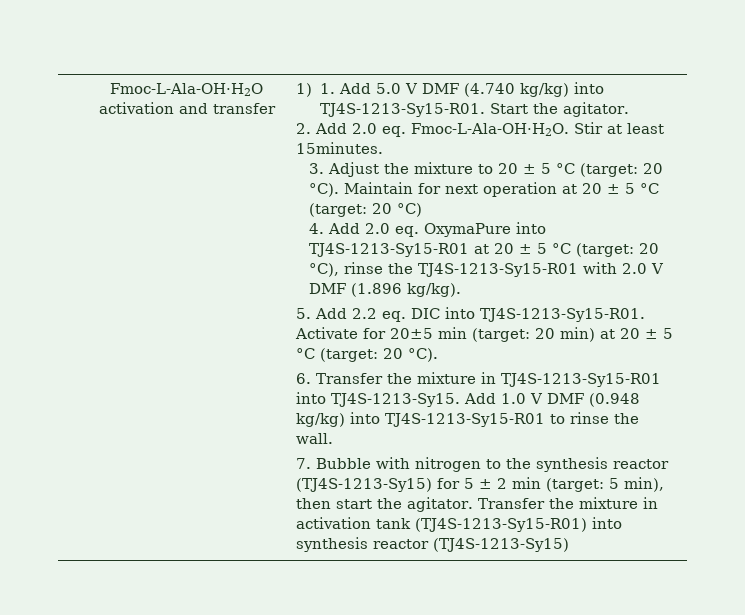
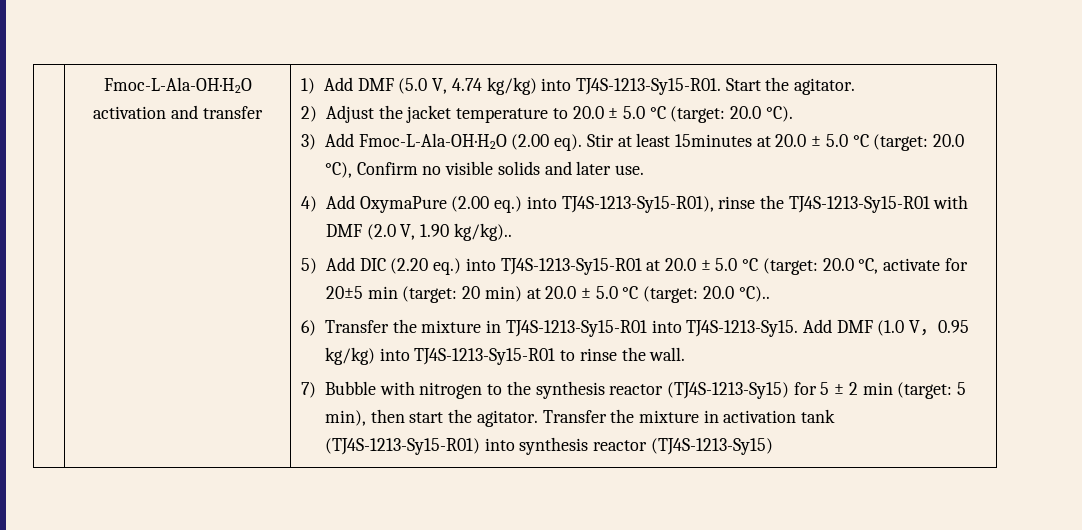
- 1) 1. Add 5.0 V DMF (4.740 kg/kg) into TJ4S-1213-Sy15-R01.
+ 1) Add DMF (5.0 V, 4.74 kg/kg) into TJ4S-1213-Sy15-R01.
- 2. Add 2.0 eq. Fmoc-L-Ala-OH·H2O. Stir at least 15minutes.
- 3. Adjust the mixture to 20 ± 5 °C (target: 20 °C). Maintain for next operation at 20 ± 5 °C (target: 20 °C)
- 4. Add 2.0 eq. OxymaPure into TJ4S-1213-Sy15-R01 at 20 ± 5 °C (target: 20 °C), rinse the TJ4S-1213-Sy15-R01 with 2.0 V DMF (1.896 kg/kg).
- 5. Add 2.2 eq. DIC into TJ4S-1213-Sy15-R01. Activate for 20±5 min (target: 20 min) at 20 ± 5 °C (target: 20 °C).
- 6. Transfer the mixture in TJ4S-1213-Sy15-R01 into TJ4S-1213-Sy15.
+ 2) Adjust the jacket temperature to 20.0 ± 5.0 °C (target: 20.0 °C).
+ 3) Add Fmoc-L-Ala-OH·H2O (2.00 eq). Stir at least 15minutes at 20.0 ± 5.0 °C (target: 20.0 °C), Confirm no visible solids and later use.
+ 4) Add OxymaPure (2.00 eq.) into TJ4S-1213-Sy15-R01), rinse the TJ4S-1213-Sy15-R01 with DMF (2.0 V, 1.90 kg/kg)..
+ 5) Add DIC (2.20 eq.) into TJ4S-1213-Sy15-R01 at 20.0 ± 5.0 °C (target: 20.0 °C, activate for 20±5 min (target: 20 min) at 20.0 ± 5.0 °C (target: 20.0 °C)..
+ 6) Transfer the mixture in TJ4S-1213-Sy15-R01 into TJ4S-1213-Sy15.
- Add 1.0 V DMF (0.948 kg/kg) into TJ4S-1213-Sy15-R01 to rinse the wall.
+ Add DMF (1.0 V，0.95 kg/kg) into TJ4S-1213-Sy15-R01 to rinse the wall.
- 7. Bubble with nitrogen to the synthesis reactor (TJ4S-1213-Sy15) for 5 ± 2 min (target: 5 min), then start the agitator.
+ 7) Bubble with nitrogen to the synthesis reactor (TJ4S-1213-Sy15) for 5 ± 2 min (target: 5 min), then start the agitator.

